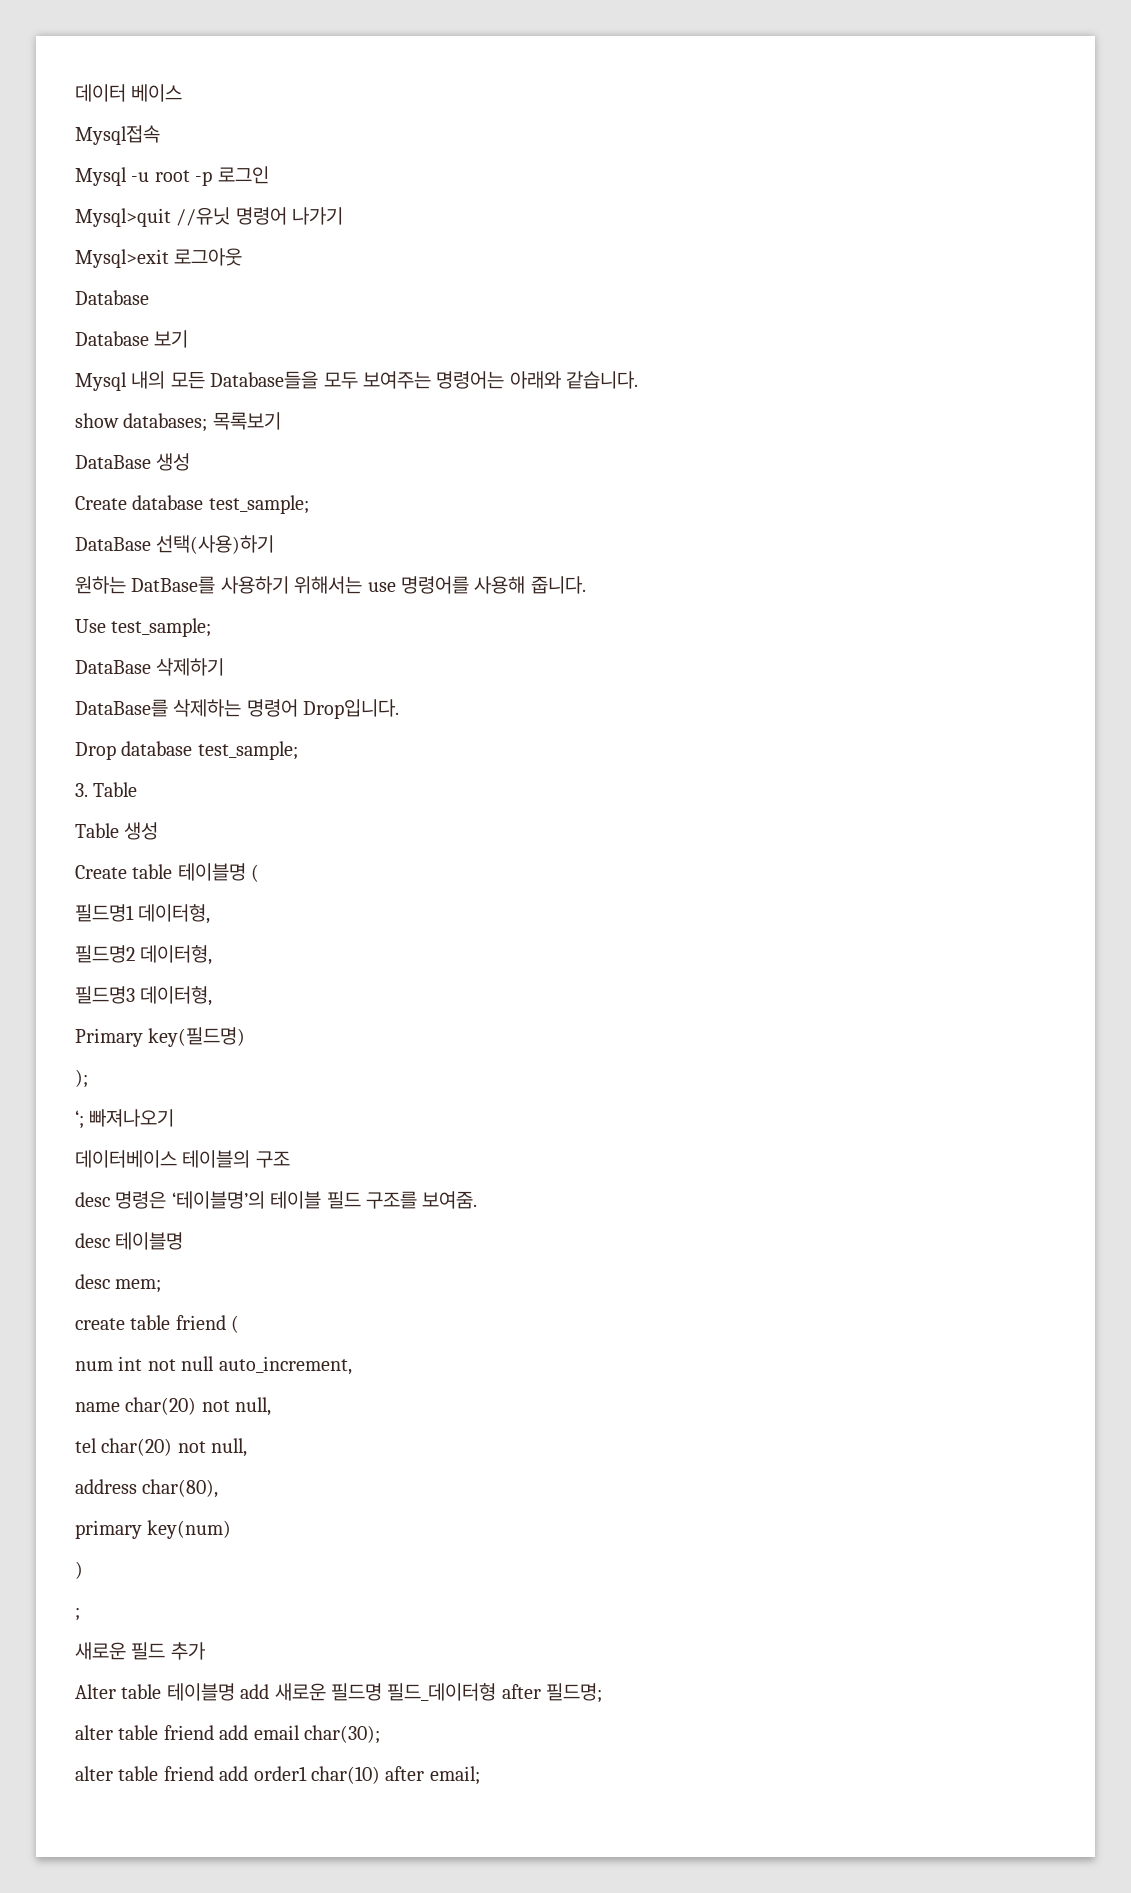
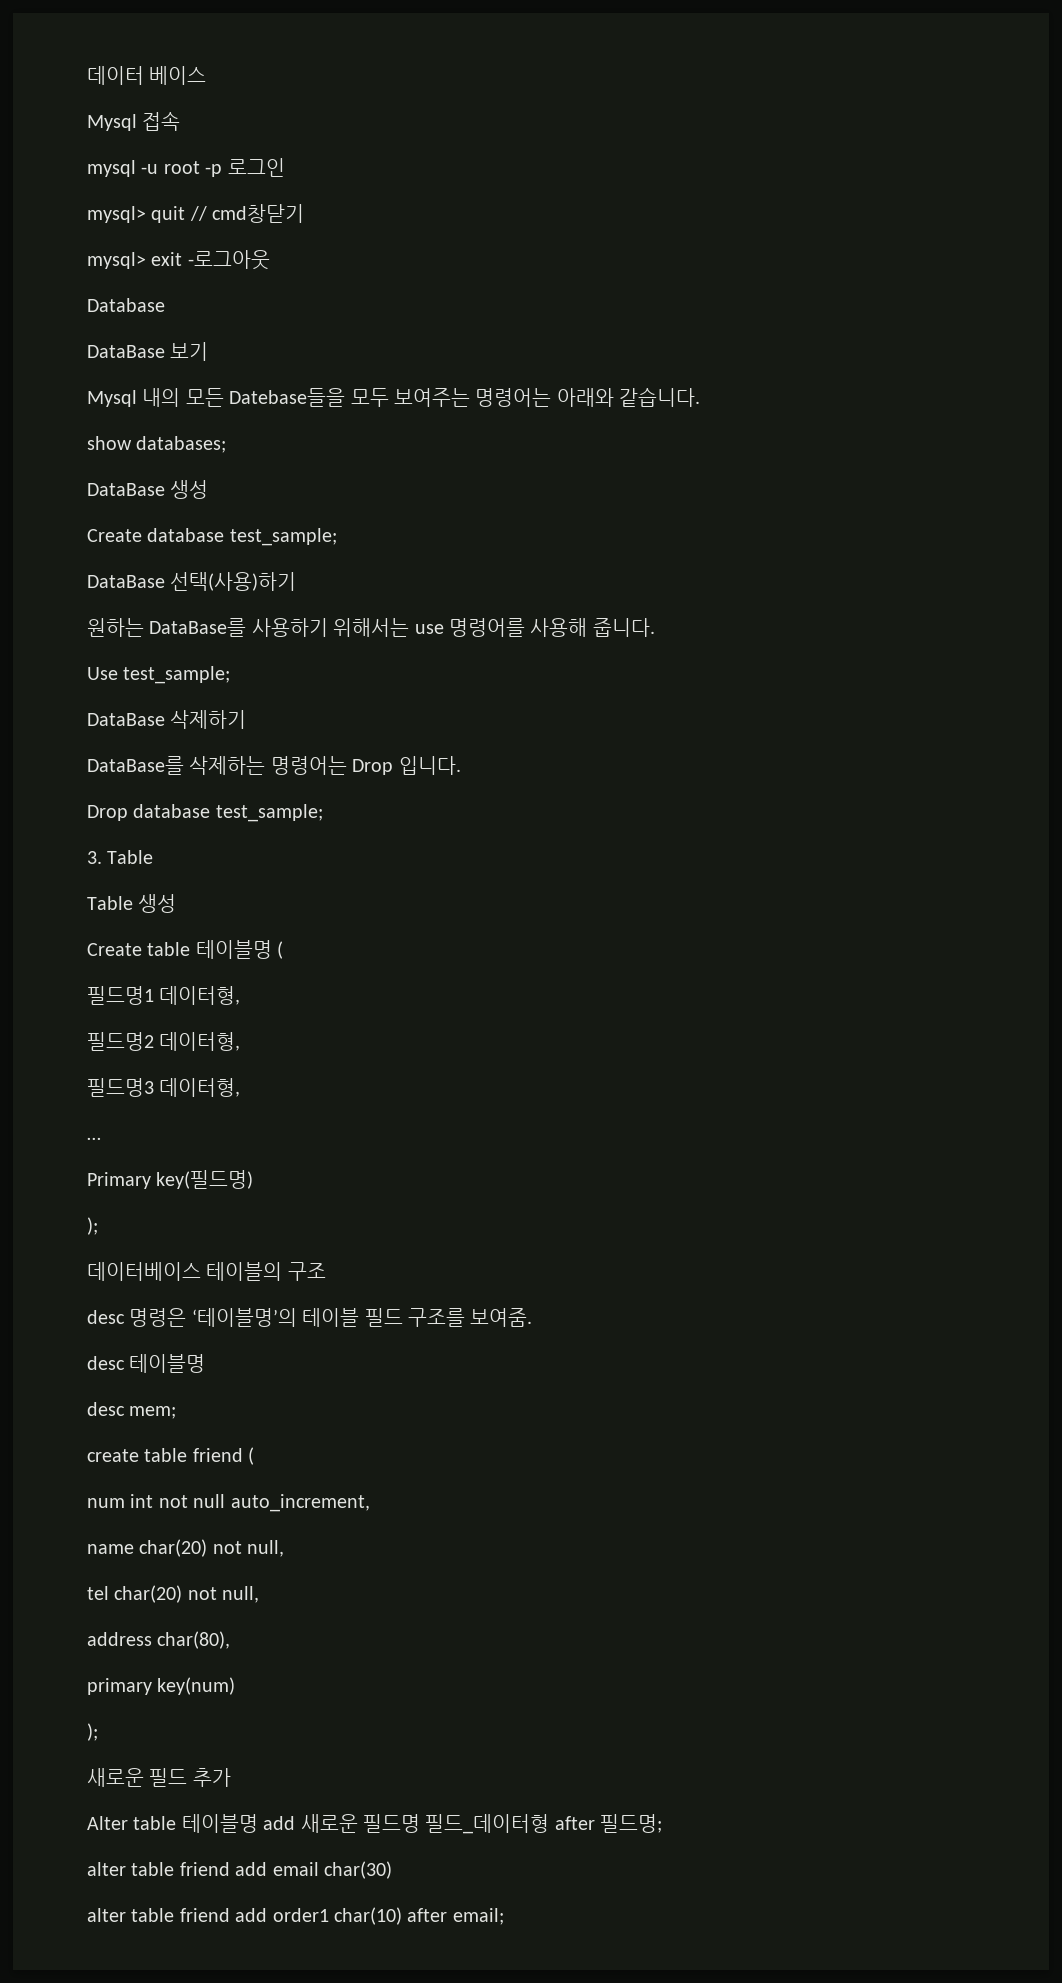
- Mysql접속
- Mysql -u root -p 로그인
+ Mysql 접속
+ mysql -u root -p 로그인
- Mysql>quit //유닛 명령어 나가기
- Mysql>exit 로그아웃
+ mysql> quit // cmd창닫기
+ mysql> exit -로그아웃
- Database 보기
+ DataBase 보기
- Mysql 내의 모든 Database들을 모두 보여주는 명령어는 아래와 같습니다.
+ Mysql 내의 모든 Datebase들을 모두 보여주는 명령어는 아래와 같습니다.
- show databases; 목록보기
+ show databases;
- 원하는 DatBase를 사용하기 위해서는 use 명령어를 사용해 줍니다.
+ 원하는 DataBase를 사용하기 위해서는 use 명령어를 사용해 줍니다.
- DataBase를 삭제하는 명령어 Drop입니다.
+ DataBase를 삭제하는 명령어는 Drop 입니다.
+ …
- ‘; 빠져나오기
  primary key(num)
- )
- ;
+ );
- alter table friend add email char(30);
+ alter table friend add email char(30)

